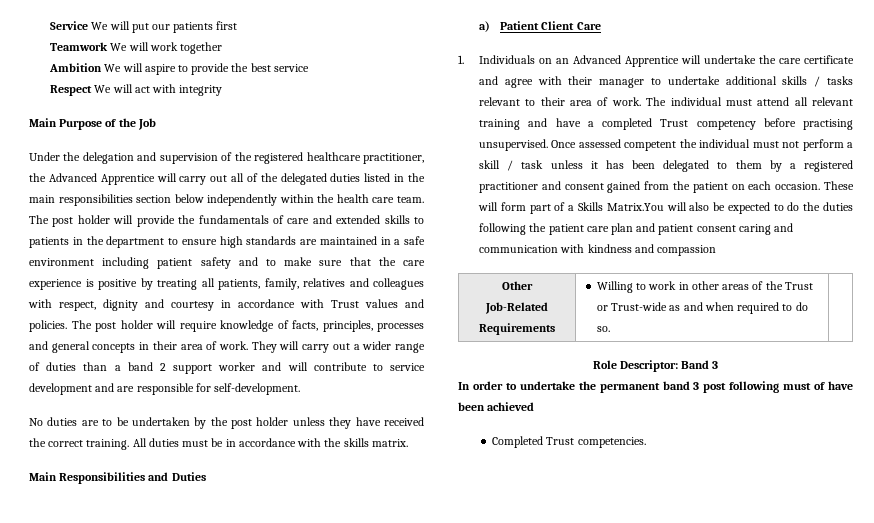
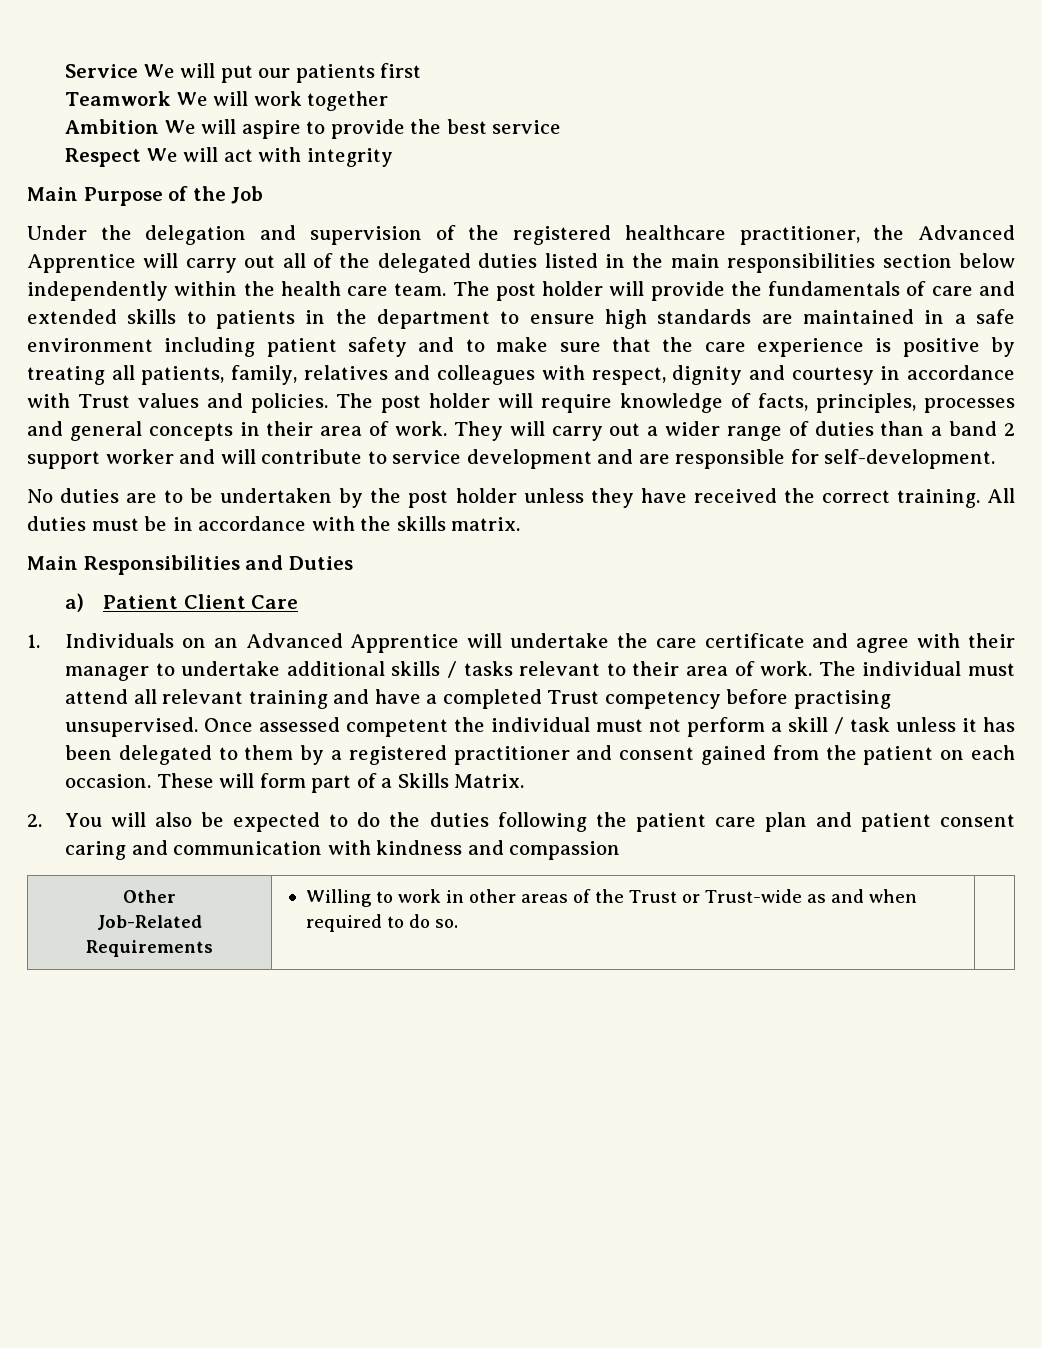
- These will form part of a Skills Matrix.You will also be expected to do the duties following the patient care plan and patient consent caring and communication with kindness and compassion
+ These will form part of a Skills Matrix.
+ 2. You will also be expected to do the duties following the patient care plan and patient consent caring and communication with kindness and compassion
- Role Descriptor: Band 3
- In order to undertake the permanent band 3 post following must of have been achieved
- Completed Trust competencies.

